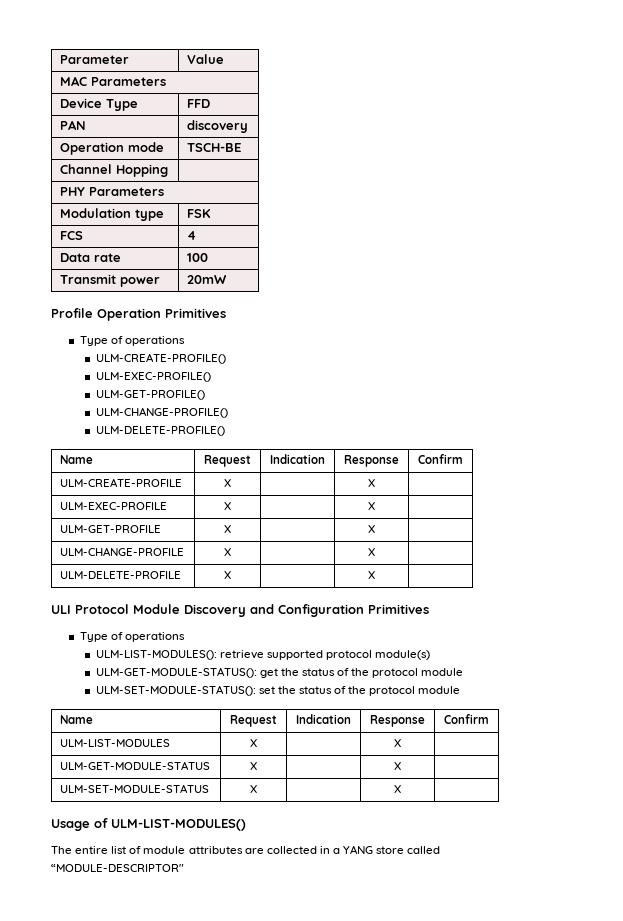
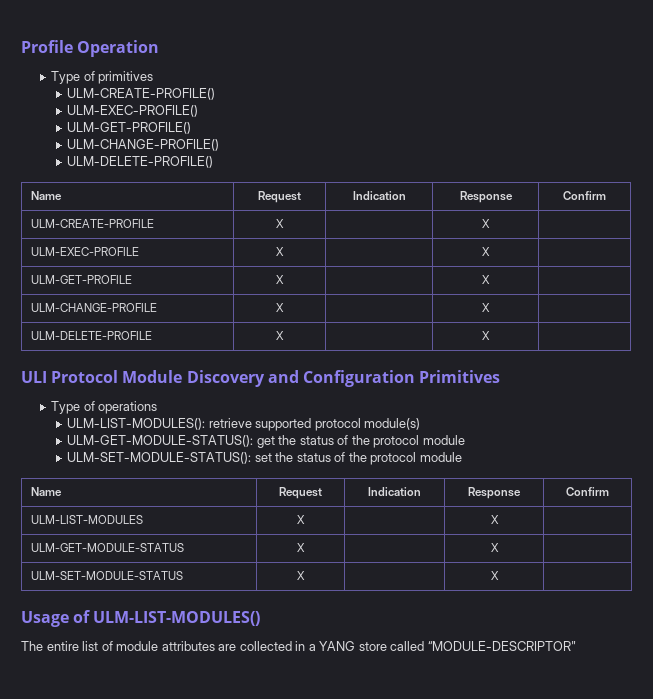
- Parameter | Value
- MAC Parameters
- Device Type | FFD
- PAN | discovery
- Operation mode | TSCH-BE
- Channel Hopping |
- PHY Parameters
- Modulation type | FSK
- FCS | 4
- Data rate | 100
- Transmit power | 20mW
- Profile Operation Primitives
- Type of operations
+ Profile Operation
+ Type of primitives

